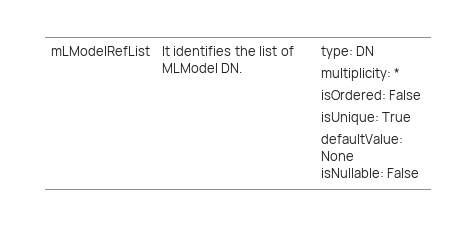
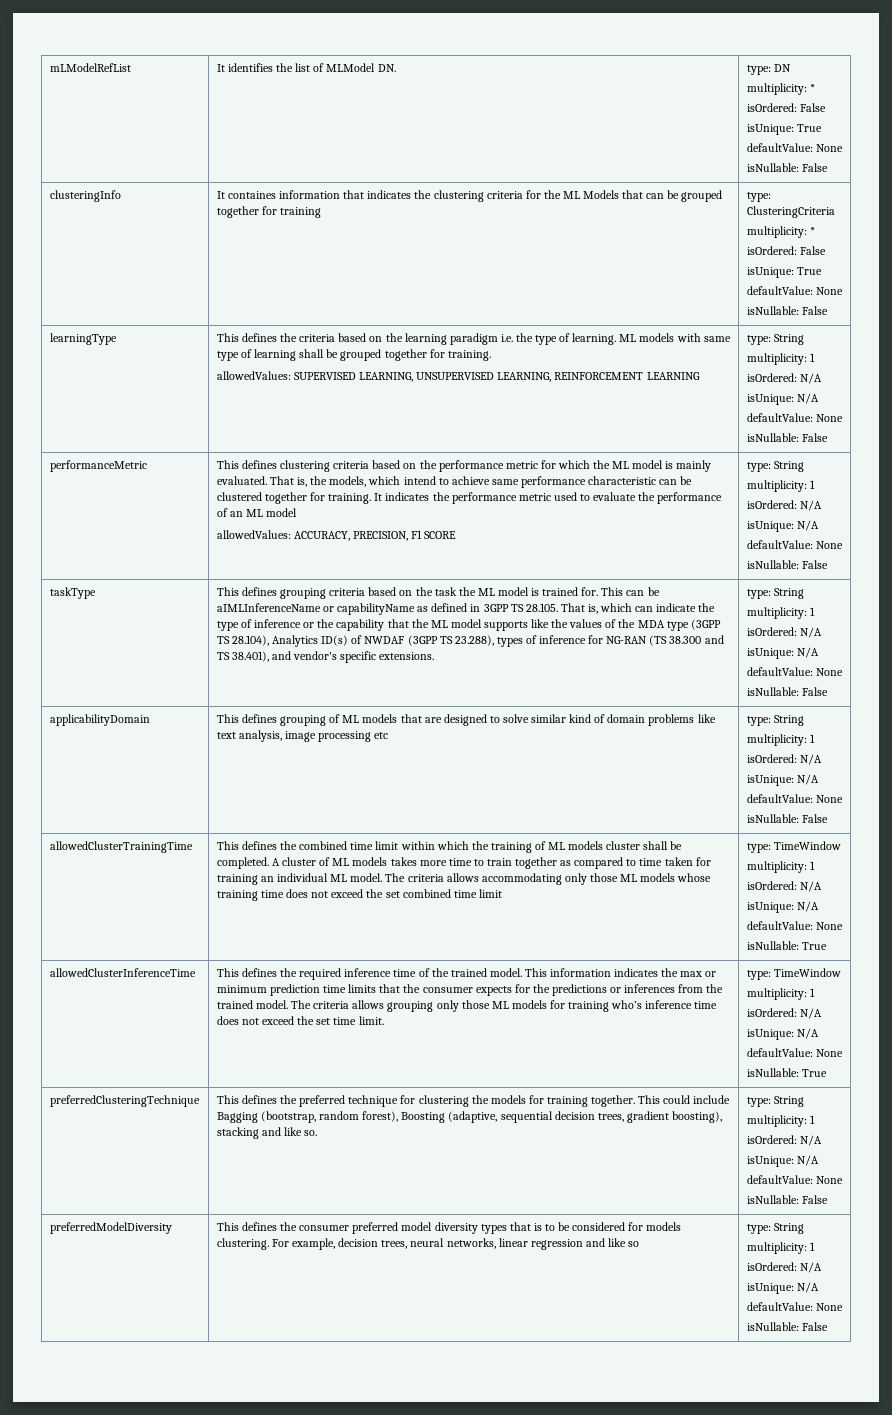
+ clusteringInfo | It containes information that indicates the clustering criteria for the ML Models that can be grouped together for training | type: ClusteringCriteria
+ multiplicity: *
+ isOrdered: False
+ isUnique: True
+ defaultValue: None
+ isNullable: False
+ learningType | This defines the criteria based on the learning paradigm i.e. the type of learning. ML models with same type of learning shall be grouped together for training.
+ allowedValues: SUPERVISED LEARNING, UNSUPERVISED LEARNING, REINFORCEMENT LEARNING | type: String
+ multiplicity: 1
+ isOrdered: N/A
+ isUnique: N/A
+ defaultValue: None
+ isNullable: False
+ performanceMetric | This defines clustering criteria based on the performance metric for which the ML model is mainly evaluated. That is, the models, which intend to achieve same performance characteristic can be clustered together for training. It indicates the performance metric used to evaluate the performance of an ML model
+ allowedValues: ACCURACY, PRECISION, F1 SCORE | type: String
+ multiplicity: 1
+ isOrdered: N/A
+ isUnique: N/A
+ defaultValue: None
+ isNullable: False
+ taskType | This defines grouping criteria based on the task the ML model is trained for. This can be aIMLInferenceName or capabilityName as defined in 3GPP TS 28.105. That is, which can indicate the type of inference or the capability that the ML model supports like the values of the MDA type (3GPP TS 28.104), Analytics ID(s) of NWDAF (3GPP TS 23.288), types of inference for NG-RAN (TS 38.300 and TS 38.401), and vendor's specific extensions. | type: String
+ multiplicity: 1
+ isOrdered: N/A
+ isUnique: N/A
+ defaultValue: None
+ isNullable: False
+ applicabilityDomain | This defines grouping of ML models that are designed to solve similar kind of domain problems like text analysis, image processing etc | type: String
+ multiplicity: 1
+ isOrdered: N/A
+ isUnique: N/A
+ defaultValue: None
+ isNullable: False
+ allowedClusterTrainingTime | This defines the combined time limit within which the training of ML models cluster shall be completed. A cluster of ML models takes more time to train together as compared to time taken for training an individual ML model. The criteria allows accommodating only those ML models whose training time does not exceed the set combined time limit | type: TimeWindow
+ multiplicity: 1
+ isOrdered: N/A
+ isUnique: N/A
+ defaultValue: None
+ isNullable: True
+ allowedClusterInferenceTime | This defines the required inference time of the trained model. This information indicates the max or minimum prediction time limits that the consumer expects for the predictions or inferences from the trained model. The criteria allows grouping only those ML models for training who’s inference time does not exceed the set time limit. | type: TimeWindow
+ multiplicity: 1
+ isOrdered: N/A
+ isUnique: N/A
+ defaultValue: None
+ isNullable: True
+ preferredClusteringTechnique | This defines the preferred technique for clustering the models for training together. This could include Bagging (bootstrap, random forest), Boosting (adaptive, sequential decision trees, gradient boosting), stacking and like so. | type: String
+ multiplicity: 1
+ isOrdered: N/A
+ isUnique: N/A
+ defaultValue: None
+ isNullable: False
+ preferredModelDiversity | This defines the consumer preferred model diversity types that is to be considered for models clustering. For example, decision trees, neural networks, linear regression and like so | type: String
+ multiplicity: 1
+ isOrdered: N/A
+ isUnique: N/A
+ defaultValue: None
+ isNullable: False

